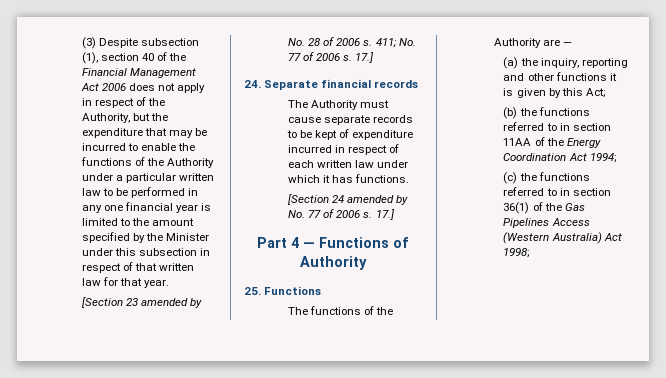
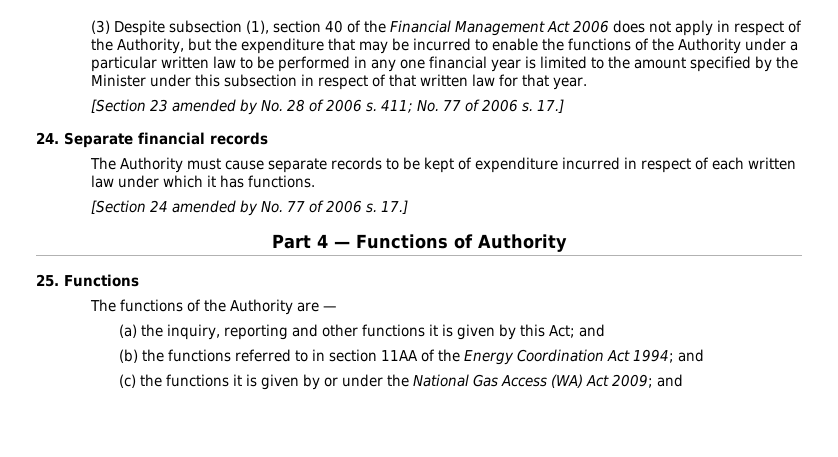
- (a) the inquiry, reporting and other functions it is given by this Act;
+ (a) the inquiry, reporting and other functions it is given by this Act; and
- (b) the functions referred to in section 11AA of the Energy Coordination Act 1994;
+ (b) the functions referred to in section 11AA of the Energy Coordination Act 1994; and
- (c) the functions referred to in section 36(1) of the Gas Pipelines Access (Western Australia) Act 1998;
+ (c) the functions it is given by or under the National Gas Access (WA) Act 2009; and

